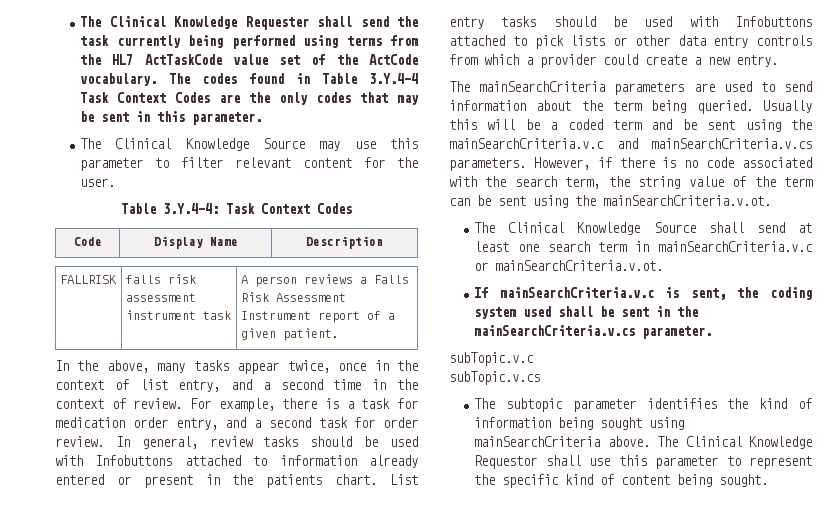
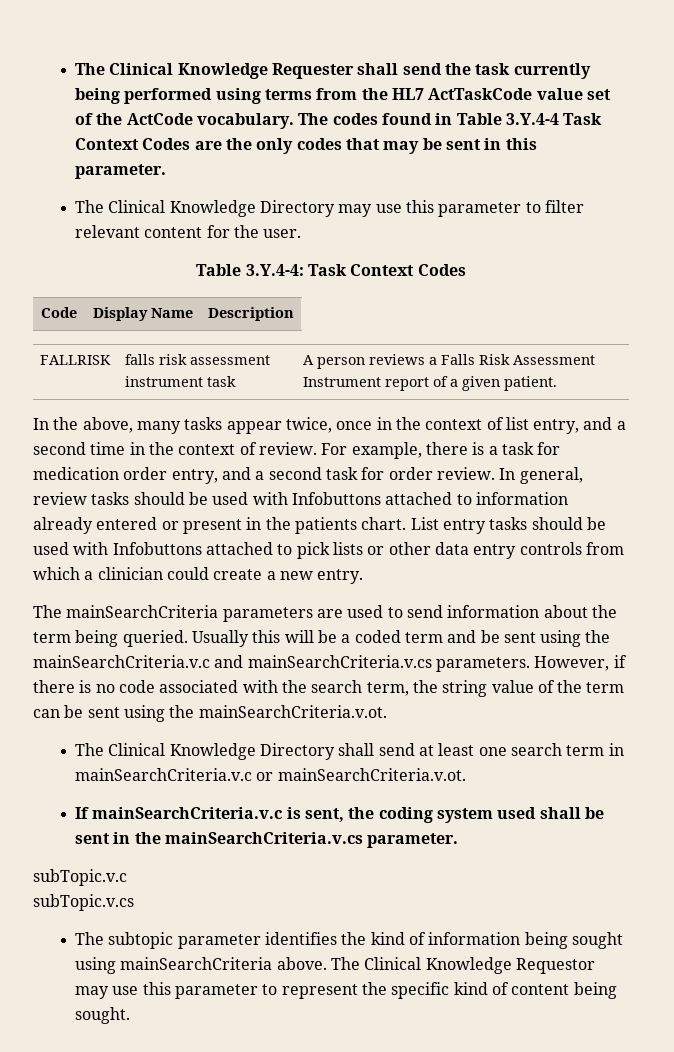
- The Clinical Knowledge Source may use this parameter to filter relevant content for the user.
+ The Clinical Knowledge Directory may use this parameter to filter relevant content for the user.
- List entry tasks should be used with Infobuttons attached to pick lists or other data entry controls from which a provider could create a new entry.
+ List entry tasks should be used with Infobuttons attached to pick lists or other data entry controls from which a clinician could create a new entry.
- The Clinical Knowledge Source shall send at least one search term in mainSearchCriteria.v.c or mainSearchCriteria.v.ot.
+ The Clinical Knowledge Directory shall send at least one search term in mainSearchCriteria.v.c or mainSearchCriteria.v.ot.
- The Clinical Knowledge Requestor shall use this parameter to represent the specific kind of content being sought.
+ The Clinical Knowledge Requestor may use this parameter to represent the specific kind of content being sought.

